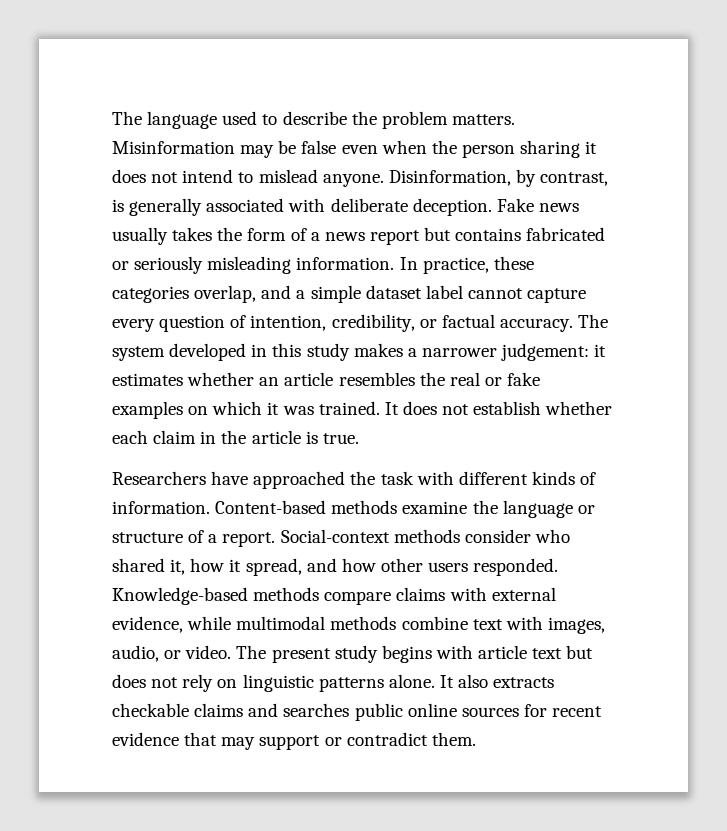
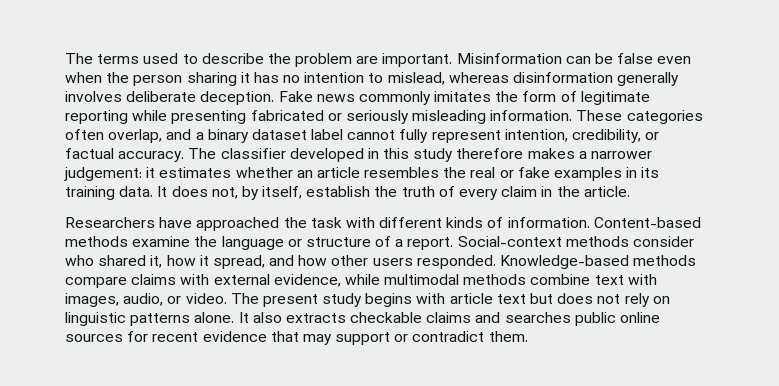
- The language used to describe the problem matters. Misinformation may be false even when the person sharing it does not intend to mislead anyone. Disinformation, by contrast, is generally associated with deliberate deception.
+ The terms used to describe the problem are important. Misinformation can be false even when the person sharing it has no intention to mislead, whereas disinformation generally involves deliberate deception.
- Fake news usually takes the form of a news report but contains fabricated or seriously misleading information.
+ Fake news commonly imitates the form of legitimate reporting while presenting fabricated or seriously misleading information.
- In practice, these categories overlap, and a simple dataset label cannot capture every question of intention, credibility, or factual accuracy.
+ These categories often overlap, and a binary dataset label cannot fully represent intention, credibility, or factual accuracy.
- The system developed in this study makes a narrower judgement: it estimates whether an article resembles the real or fake examples on which it was trained. It does not establish whether each claim in the article is true.
+ The classifier developed in this study therefore makes a narrower judgement: it estimates whether an article resembles the real or fake examples in its training data. It does not, by itself, establish the truth of every claim in the article.

